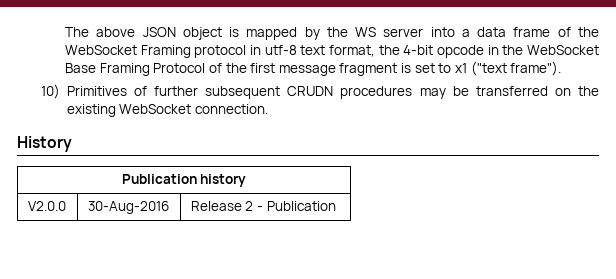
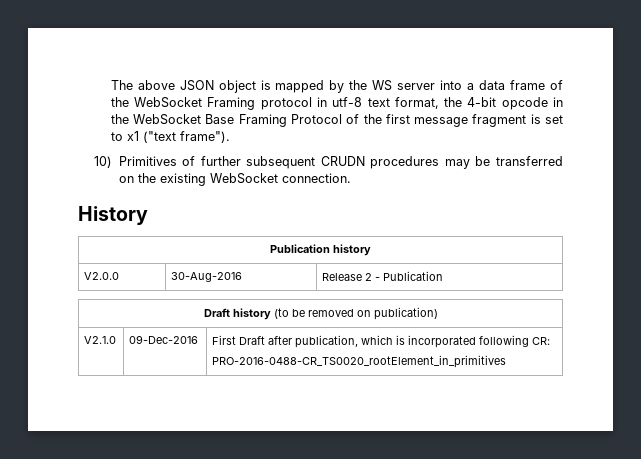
+ Draft history (to be removed on publication)
+ V2.1.0 | 09-Dec-2016 | First Draft after publication, which is incorporated following CR:
+ PRO-2016-0488-CR_TS0020_rootElement_in_primitives

